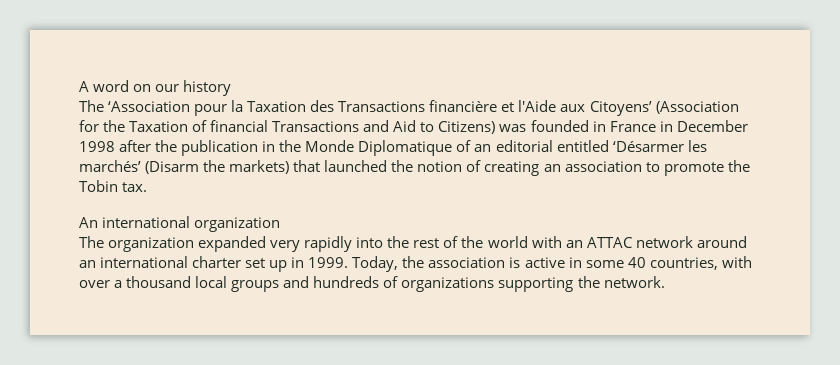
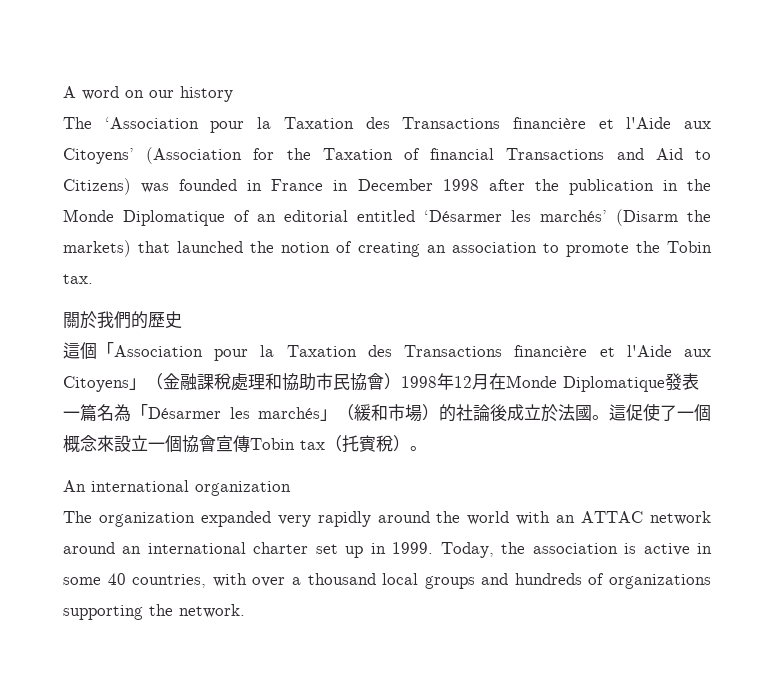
+ 關於我們的歷史
+ 這個「Association pour la Taxation des Transactions financière et l'Aide aux Citoyens」（金融課稅處理和協助市民協會）1998年12月在Monde Diplomatique發表一篇名為「Désarmer les marchés」（緩和市場）的社論後成立於法國。這促使了一個概念來設立一個協會宣傳Tobin tax（托賓稅）。
- The organization expanded very rapidly into the rest of the world with an ATTAC network around an international charter set up in 1999.
+ The organization expanded very rapidly around the world with an ATTAC network around an international charter set up in 1999.

